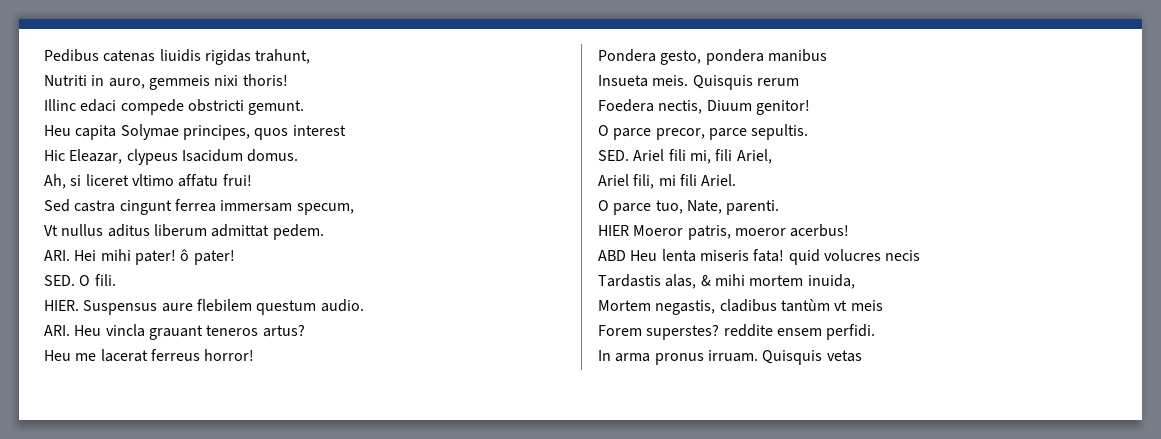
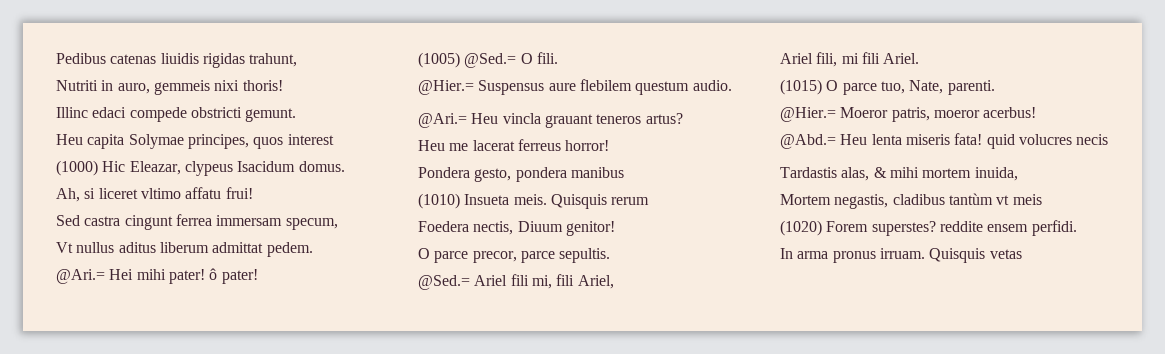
- Hic Eleazar, clypeus Isacidum domus.
+ (1000) Hic Eleazar, clypeus Isacidum domus.
- ARI. Hei mihi pater! ô pater!
+ @Ari.= Hei mihi pater! ô pater!
- SED. O fili.
+ (1005) @Sed.= O fili.
- HIER. Suspensus aure flebilem questum audio.
+ @Hier.= Suspensus aure flebilem questum audio.
- ARI. Heu vincla grauant teneros artus?
+ @Ari.= Heu vincla grauant teneros artus?
- Insueta meis.
+ (1010) Insueta meis.
- SED. Ariel fili mi, fili Ariel,
+ @Sed.= Ariel fili mi, fili Ariel,
- O parce tuo, Nate, parenti.
+ (1015) O parce tuo, Nate, parenti.
- HIER Moeror patris, moeror acerbus!
+ @Hier.= Moeror patris, moeror acerbus!
- ABD Heu lenta miseris fata! quid volucres necis
+ @Abd.= Heu lenta miseris fata! quid volucres necis
- Forem superstes? reddite ensem perfidi.
+ (1020) Forem superstes? reddite ensem perfidi.

